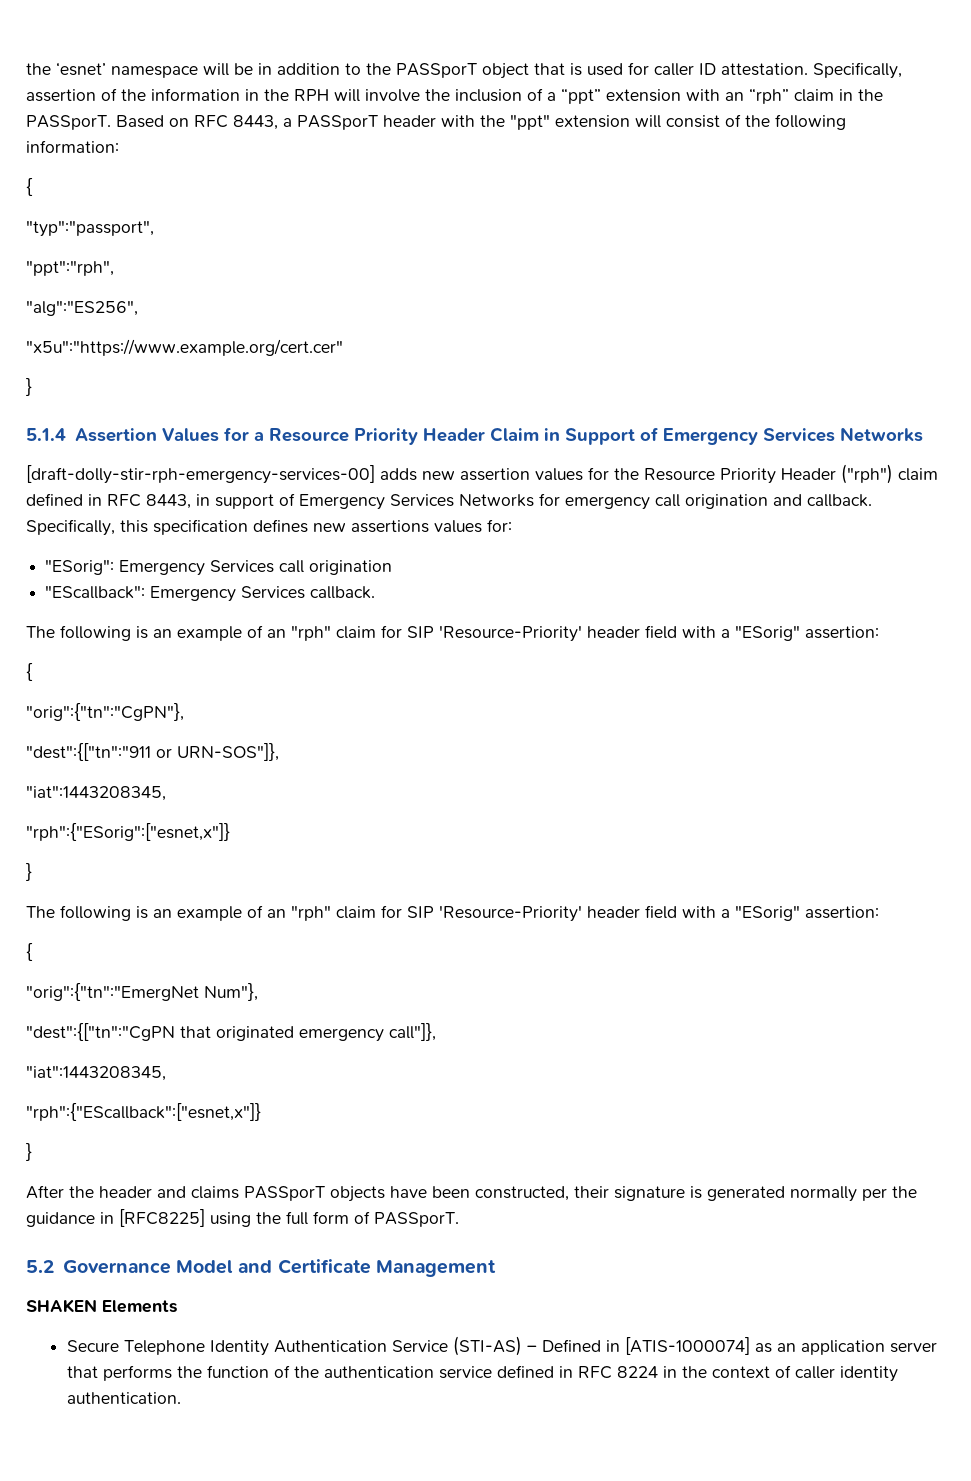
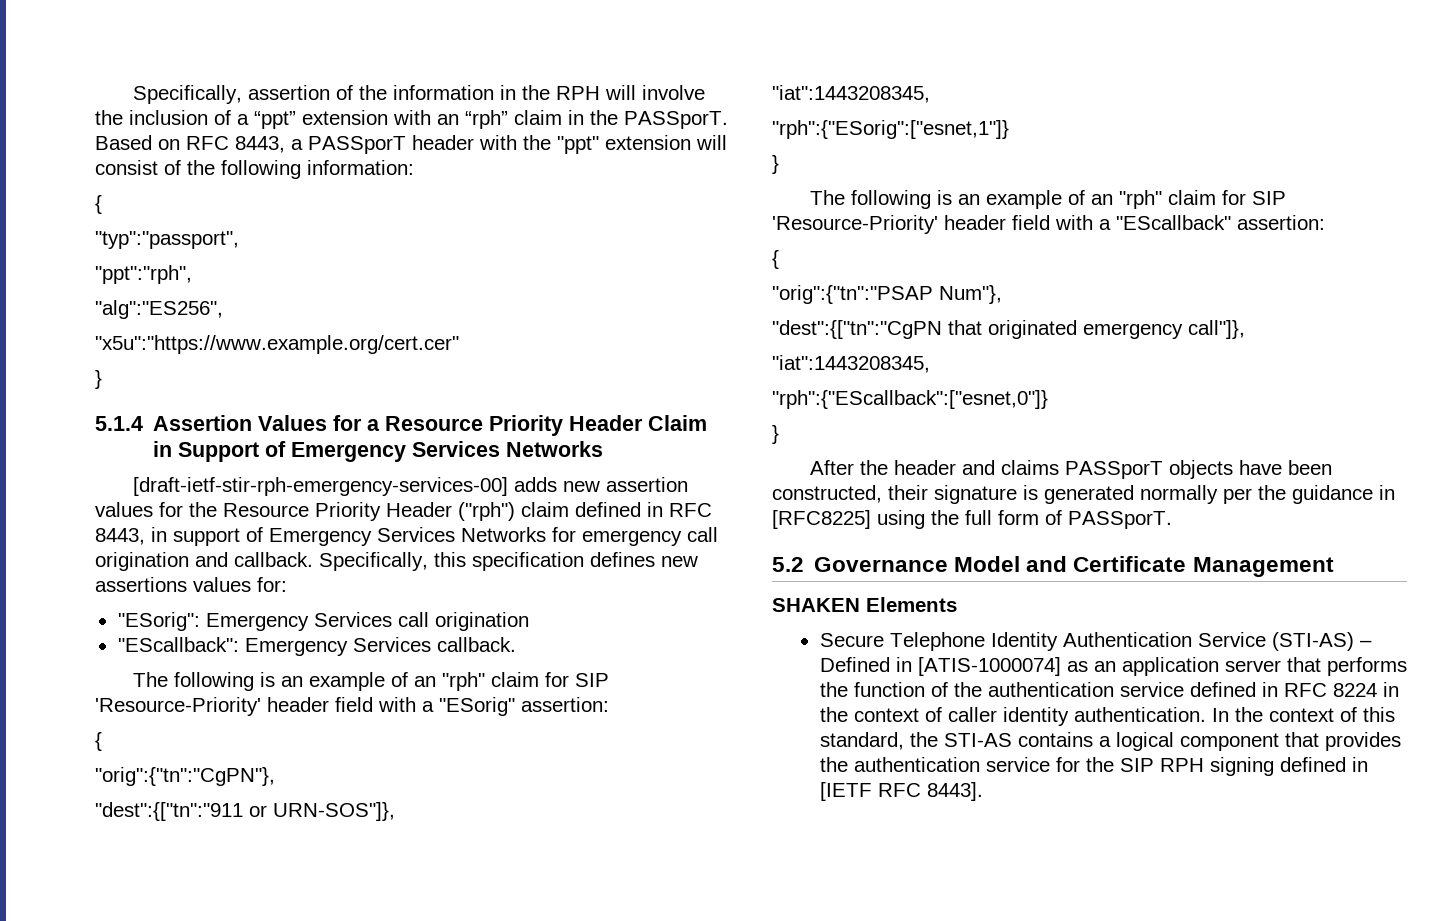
- the ‘esnet’ namespace will be in addition to the PASSporT object that is used for caller ID attestation.
- [draft-dolly-stir-rph-emergency-services-00] adds new assertion values for the Resource Priority Header ("rph") claim defined in RFC 8443, in support of Emergency Services Networks for emergency call origination and callback.
+ [draft-ietf-stir-rph-emergency-services-00] adds new assertion values for the Resource Priority Header ("rph") claim defined in RFC 8443, in support of Emergency Services Networks for emergency call origination and callback.
- "rph":{"ESorig":["esnet,x"]}
+ "rph":{"ESorig":["esnet,1"]}
  }
- The following is an example of an "rph" claim for SIP 'Resource-Priority' header field with a "ESorig" assertion:
+ The following is an example of an "rph" claim for SIP 'Resource-Priority' header field with a "EScallback" assertion:
  {
- "orig":{"tn":"EmergNet Num"},
+ "orig":{"tn":"PSAP Num"},
- "rph":{"EScallback":["esnet,x"]}
+ "rph":{"EScallback":["esnet,0"]}
+ In the context of this standard, the STI-AS contains a logical component that provides the authentication service for the SIP RPH signing defined in [IETF RFC 8443].

